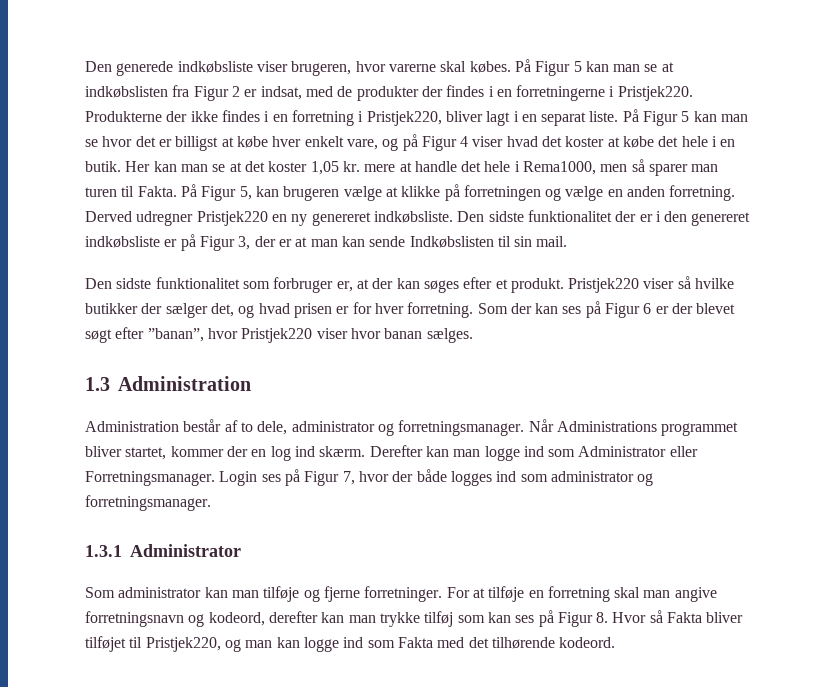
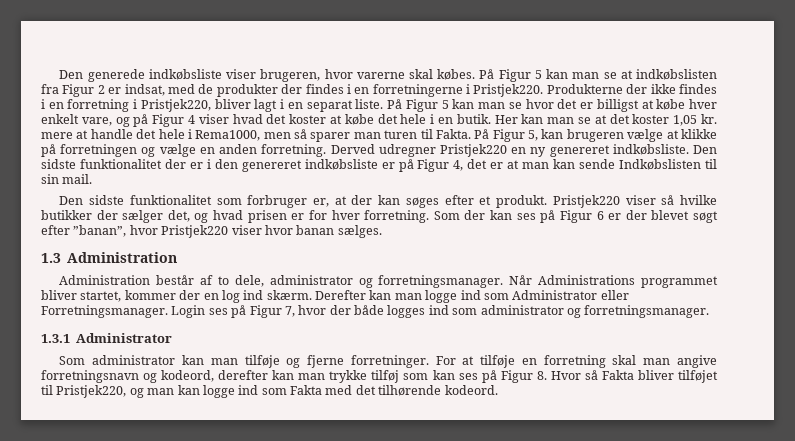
- Den sidste funktionalitet der er i den genereret indkøbsliste er på Figur 3, der er at man kan sende Indkøbslisten til sin mail.
+ Den sidste funktionalitet der er i den genereret indkøbsliste er på Figur 4, det er at man kan sende Indkøbslisten til sin mail.

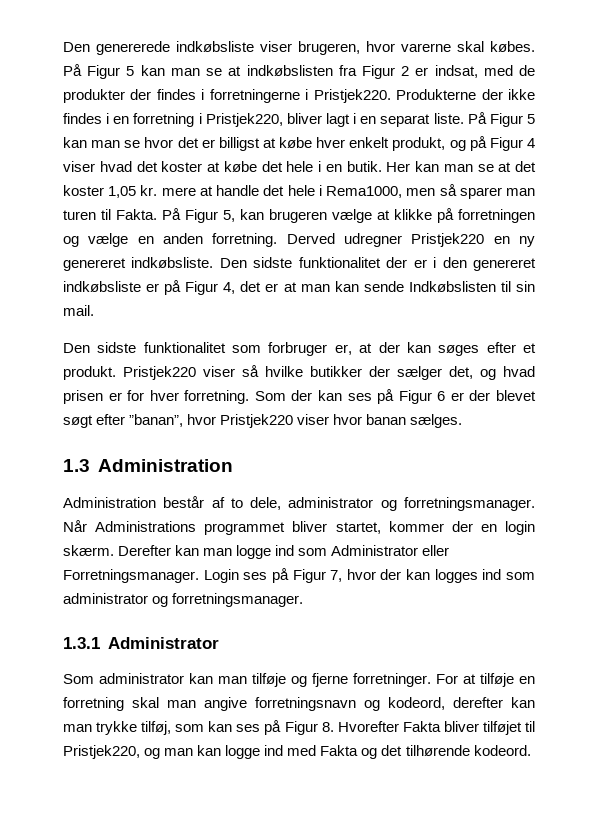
- Den generede indkøbsliste viser brugeren, hvor varerne skal købes.
+ Den genererede indkøbsliste viser brugeren, hvor varerne skal købes.
- På Figur 5 kan man se at indkøbslisten fra Figur 2 er indsat, med de produkter der findes i en forretningerne i Pristjek220.
+ På Figur 5 kan man se at indkøbslisten fra Figur 2 er indsat, med de produkter der findes i forretningerne i Pristjek220.
- På Figur 5 kan man se hvor det er billigst at købe hver enkelt vare, og på Figur 4 viser hvad det koster at købe det hele i en butik.
+ På Figur 5 kan man se hvor det er billigst at købe hver enkelt produkt, og på Figur 4 viser hvad det koster at købe det hele i en butik.
- Når Administrations programmet bliver startet, kommer der en log ind skærm.
+ Når Administrations programmet bliver startet, kommer der en login skærm.
- Login ses på Figur 7, hvor der både logges ind som administrator og forretningsmanager.
+ Login ses på Figur 7, hvor der kan logges ind som administrator og forretningsmanager.
- For at tilføje en forretning skal man angive forretningsnavn og kodeord, derefter kan man trykke tilføj som kan ses på Figur 8. Hvor så Fakta bliver tilføjet til Pristjek220, og man kan logge ind som Fakta med det tilhørende kodeord.
+ For at tilføje en forretning skal man angive forretningsnavn og kodeord, derefter kan man trykke tilføj, som kan ses på Figur 8. Hvorefter Fakta bliver tilføjet til Pristjek220, og man kan logge ind med Fakta og det tilhørende kodeord.

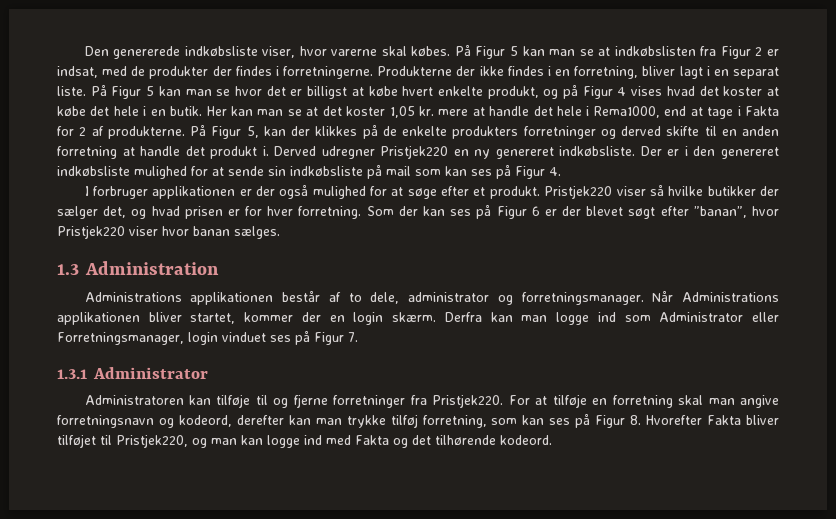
- Den genererede indkøbsliste viser brugeren, hvor varerne skal købes.
+ Den genererede indkøbsliste viser, hvor varerne skal købes.
- På Figur 5 kan man se at indkøbslisten fra Figur 2 er indsat, med de produkter der findes i forretningerne i Pristjek220.
+ På Figur 5 kan man se at indkøbslisten fra Figur 2 er indsat, med de produkter der findes i forretningerne.
- Produkterne der ikke findes i en forretning i Pristjek220, bliver lagt i en separat liste.
+ Produkterne der ikke findes i en forretning, bliver lagt i en separat liste.
- På Figur 5 kan man se hvor det er billigst at købe hver enkelt produkt, og på Figur 4 viser hvad det koster at købe det hele i en butik.
+ På Figur 5 kan man se hvor det er billigst at købe hvert enkelte produkt, og på Figur 4 vises hvad det koster at købe det hele i en butik.
- Her kan man se at det koster 1,05 kr. mere at handle det hele i Rema1000, men så sparer man turen til Fakta. På Figur 5, kan brugeren vælge at klikke på forretningen og vælge en anden forretning.
+ Her kan man se at det koster 1,05 kr. mere at handle det hele i Rema1000, end at tage i Fakta for 2 af produkterne. På Figur 5, kan der klikkes på de enkelte produkters forretninger og derved skifte til en anden forretning at handle det produkt i.
- Den sidste funktionalitet der er i den genereret indkøbsliste er på Figur 4, det er at man kan sende Indkøbslisten til sin mail.
- Den sidste funktionalitet som forbruger er, at der kan søges efter et produkt.
+ Der er i den genereret indkøbsliste mulighed for at sende sin indkøbsliste på mail som kan ses på Figur 4.
+ I forbruger applikationen er der også mulighed for at søge efter et produkt.
- Administration består af to dele, administrator og forretningsmanager.
+ Administrations applikationen består af to dele, administrator og forretningsmanager.
- Når Administrations programmet bliver startet, kommer der en login skærm.
+ Når Administrations applikationen bliver startet, kommer der en login skærm.
- Derefter kan man logge ind som Administrator eller Forretningsmanager. Login ses på Figur 7, hvor der kan logges ind som administrator og forretningsmanager.
+ Derfra kan man logge ind som Administrator eller Forretningsmanager, login vinduet ses på Figur 7.
  1.3.1 Administrator
- Som administrator kan man tilføje og fjerne forretninger.
+ Administratoren kan tilføje til og fjerne forretninger fra Pristjek220.
- For at tilføje en forretning skal man angive forretningsnavn og kodeord, derefter kan man trykke tilføj, som kan ses på Figur 8. Hvorefter Fakta bliver tilføjet til Pristjek220, og man kan logge ind med Fakta og det tilhørende kodeord.
+ For at tilføje en forretning skal man angive forretningsnavn og kodeord, derefter kan man trykke tilføj forretning, som kan ses på Figur 8. Hvorefter Fakta bliver tilføjet til Pristjek220, og man kan logge ind med Fakta og det tilhørende kodeord.

